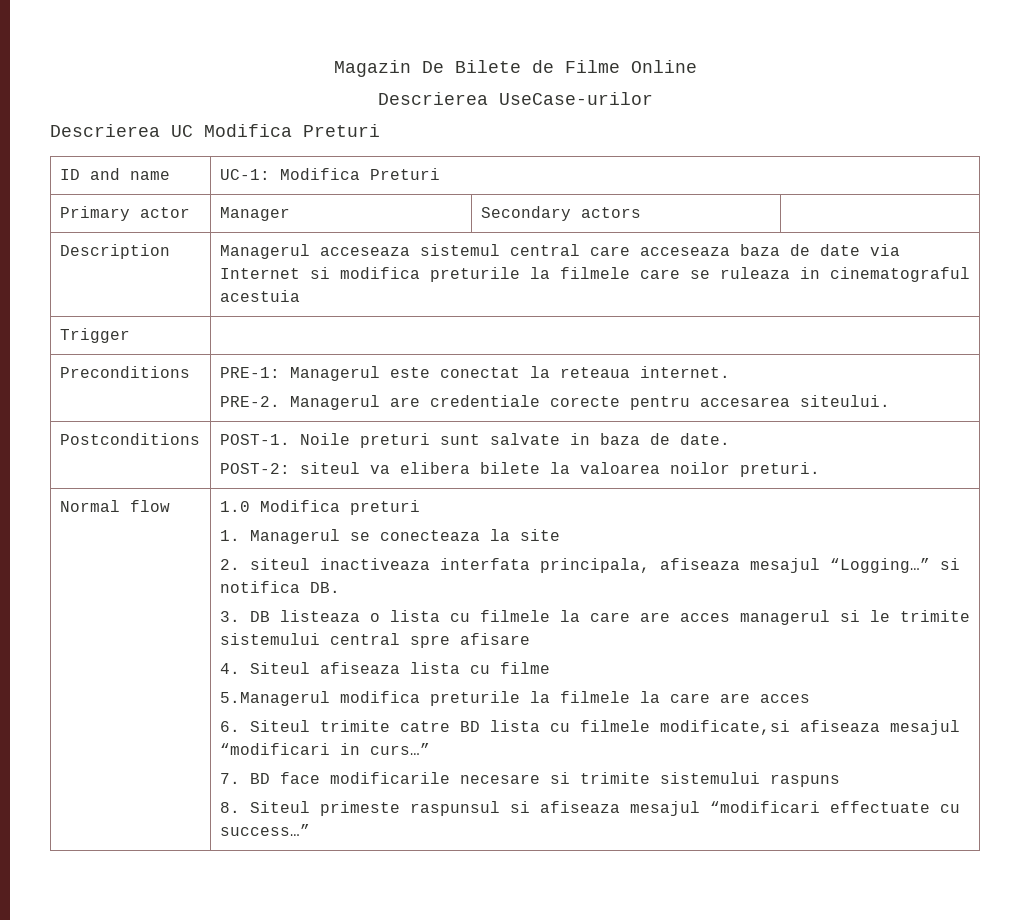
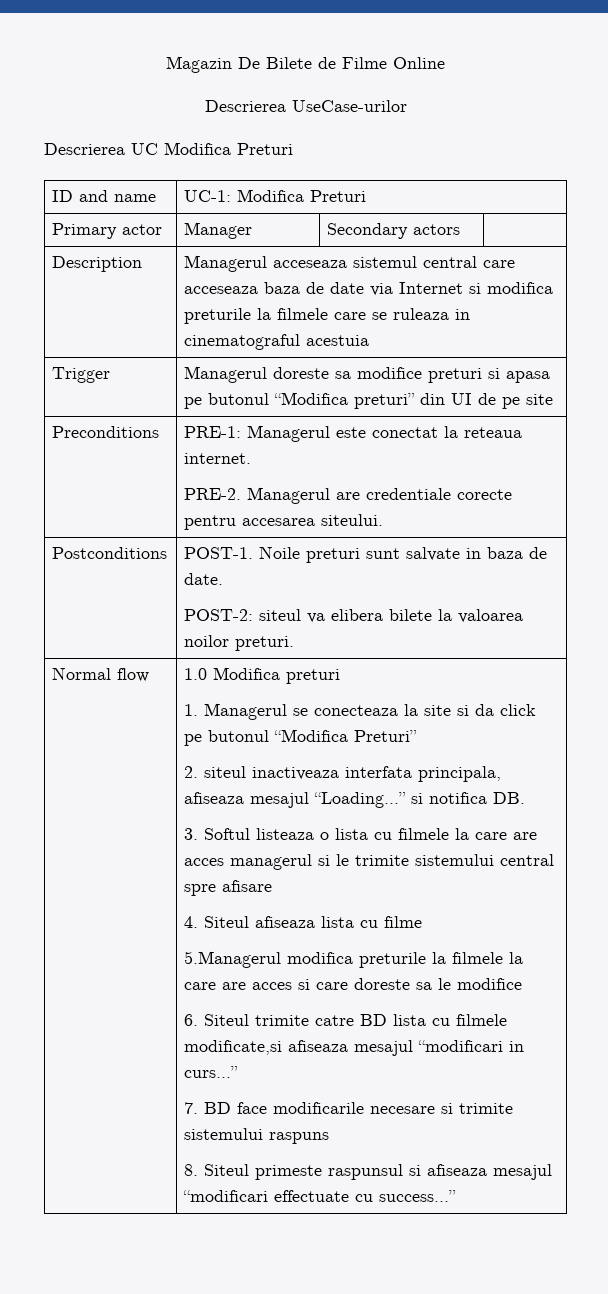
- Trigger |
+ Trigger | Managerul doreste sa modifice preturi si apasa pe butonul “Modifica preturi” din UI de pe site
- 1. Managerul se conecteaza la site
+ 1. Managerul se conecteaza la site si da click pe butonul “Modifica Preturi”
- 2. siteul inactiveaza interfata principala, afiseaza mesajul “Logging…” si notifica DB.
+ 2. siteul inactiveaza interfata principala, afiseaza mesajul “Loading…” si notifica DB.
- 3. DB listeaza o lista cu filmele la care are acces managerul si le trimite sistemului central spre afisare
+ 3. Softul listeaza o lista cu filmele la care are acces managerul si le trimite sistemului central spre afisare
- 5.Managerul modifica preturile la filmele la care are acces
+ 5.Managerul modifica preturile la filmele la care are acces si care doreste sa le modifice

